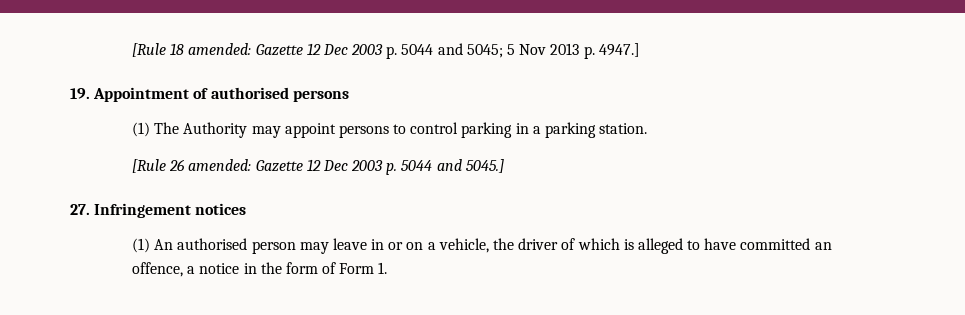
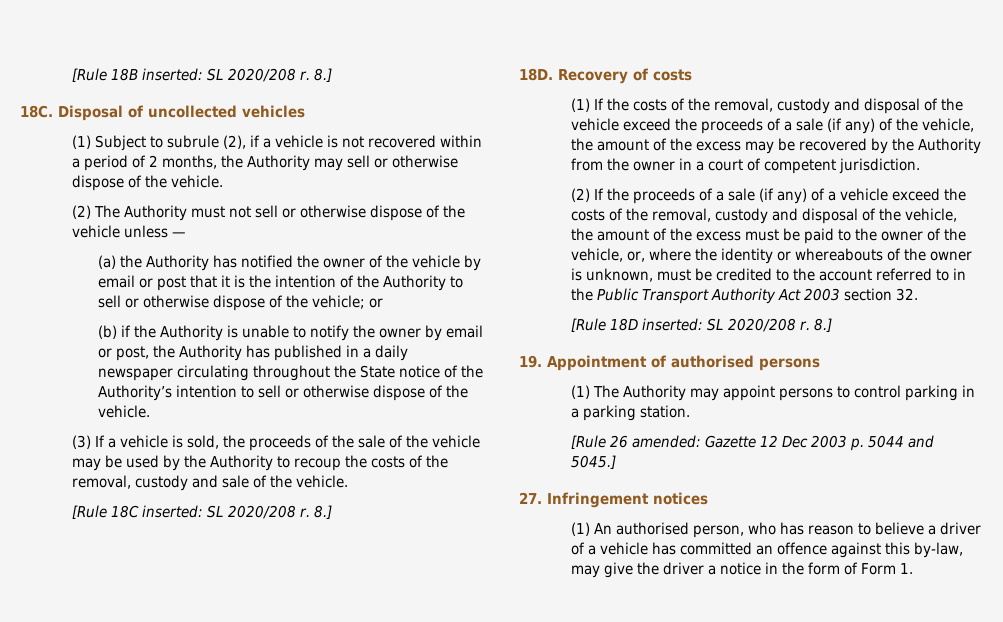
- [Rule 18 amended: Gazette 12 Dec 2003 p. 5044 and 5045; 5 Nov 2013 p. 4947.]
+ [Rule 18B inserted: SL 2020/208 r. 8.]
+ 18C. Disposal of uncollected vehicles
+ (1) Subject to subrule (2), if a vehicle is not recovered within a period of 2 months, the Authority may sell or otherwise dispose of the vehicle.
+ (2) The Authority must not sell or otherwise dispose of the vehicle unless —
+ (a) the Authority has notified the owner of the vehicle by email or post that it is the intention of the Authority to sell or otherwise dispose of the vehicle; or
+ (b) if the Authority is unable to notify the owner by email or post, the Authority has published in a daily newspaper circulating throughout the State notice of the Authority’s intention to sell or otherwise dispose of the vehicle.
+ (3) If a vehicle is sold, the proceeds of the sale of the vehicle may be used by the Authority to recoup the costs of the removal, custody and sale of the vehicle.
+ [Rule 18C inserted: SL 2020/208 r. 8.]
+ 18D. Recovery of costs
+ (1) If the costs of the removal, custody and disposal of the vehicle exceed the proceeds of a sale (if any) of the vehicle, the amount of the excess may be recovered by the Authority from the owner in a court of competent jurisdiction.
+ (2) If the proceeds of a sale (if any) of a vehicle exceed the costs of the removal, custody and disposal of the vehicle, the amount of the excess must be paid to the owner of the vehicle, or, where the identity or whereabouts of the owner is unknown, must be credited to the account referred to in the Public Transport Authority Act 2003 section 32.
+ [Rule 18D inserted: SL 2020/208 r. 8.]
- (1) An authorised person may leave in or on a vehicle, the driver of which is alleged to have committed an offence, a notice in the form of Form 1.
+ (1) An authorised person, who has reason to believe a driver of a vehicle has committed an offence against this by-law, may give the driver a notice in the form of Form 1.

